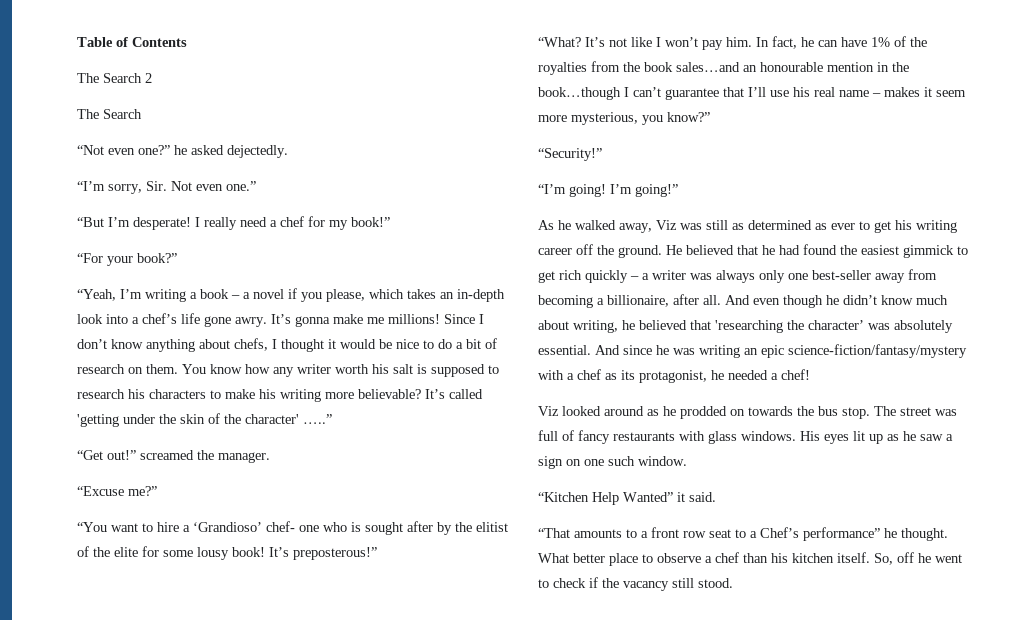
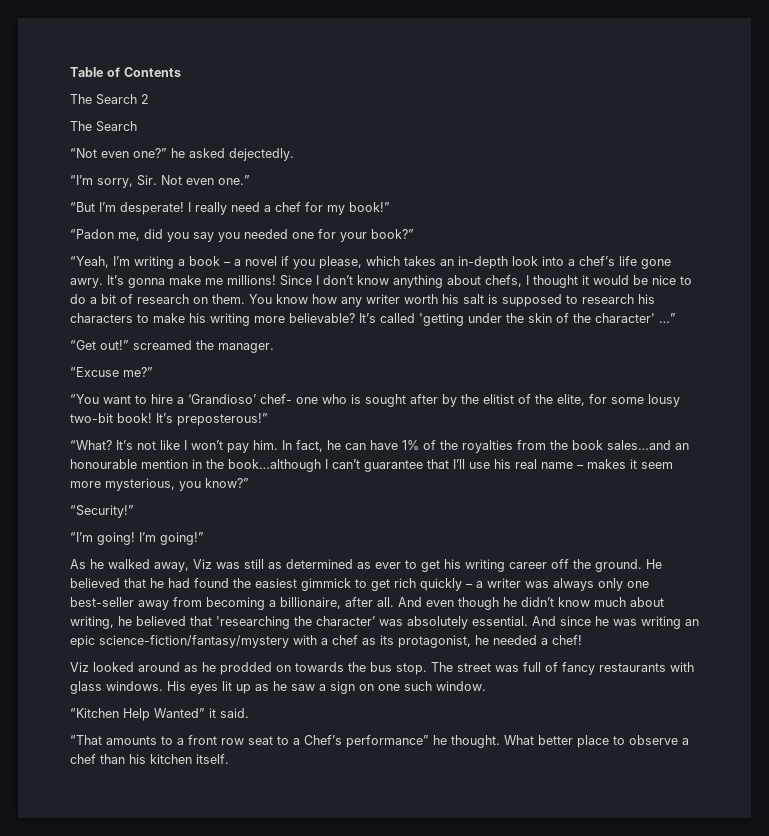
- “For your book?”
+ “Padon me, did you say you needed one for your book?”
- It’s called 'getting under the skin of the character' …..”
+ It’s called 'getting under the skin of the character' …”
- “You want to hire a ‘Grandioso’ chef- one who is sought after by the elitist of the elite for some lousy book!
+ “You want to hire a ‘Grandioso’ chef- one who is sought after by the elitist of the elite, for some lousy two-bit book!
- In fact, he can have 1% of the royalties from the book sales…and an honourable mention in the book…though I can’t guarantee that I’ll use his real name – makes it seem more mysterious, you know?”
+ In fact, he can have 1% of the royalties from the book sales…and an honourable mention in the book…although I can’t guarantee that I’ll use his real name – makes it seem more mysterious, you know?”
- So, off he went to check if the vacancy still stood.

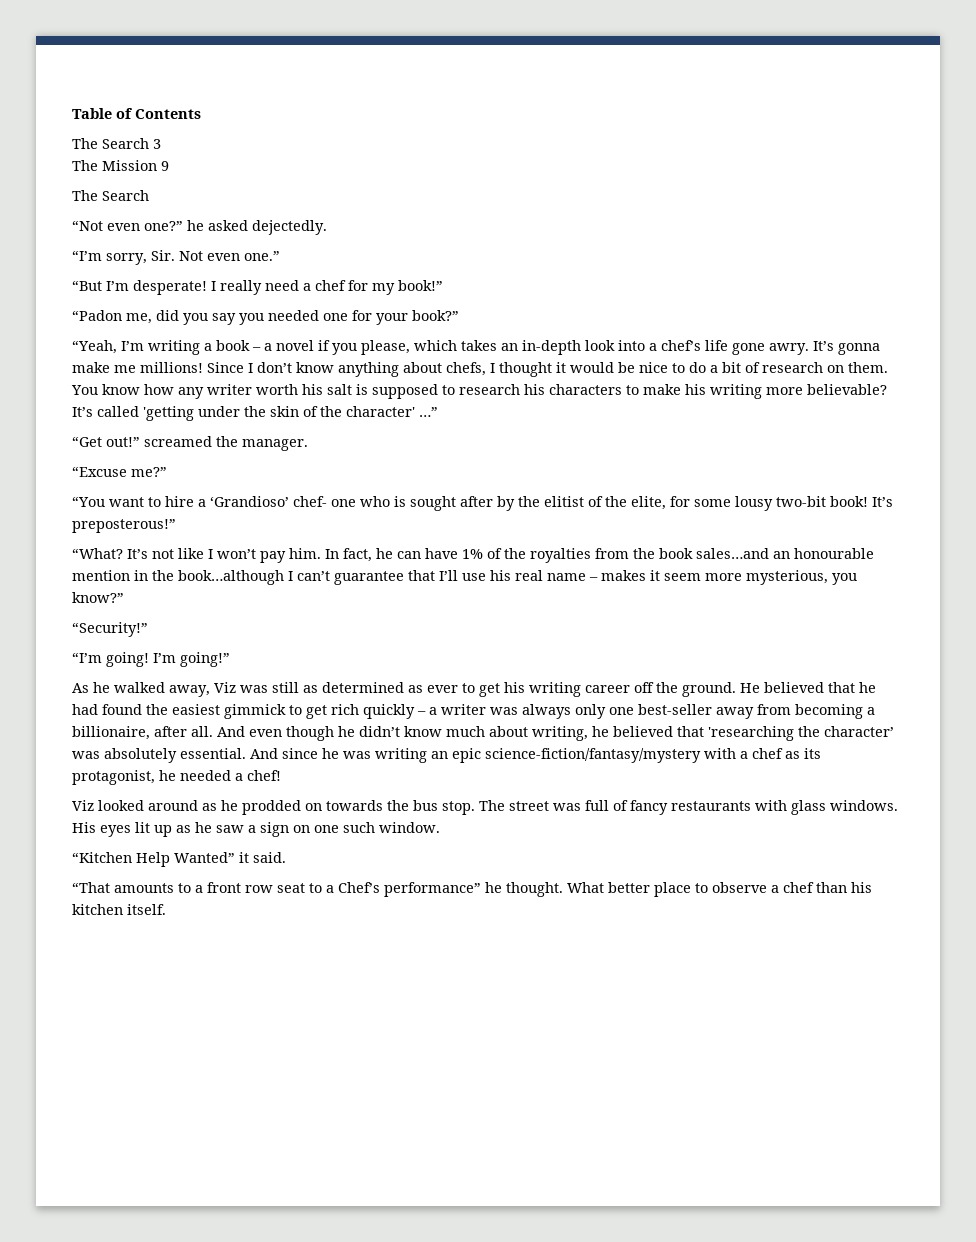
- The Search 2
+ The Search 3
+ The Mission 9

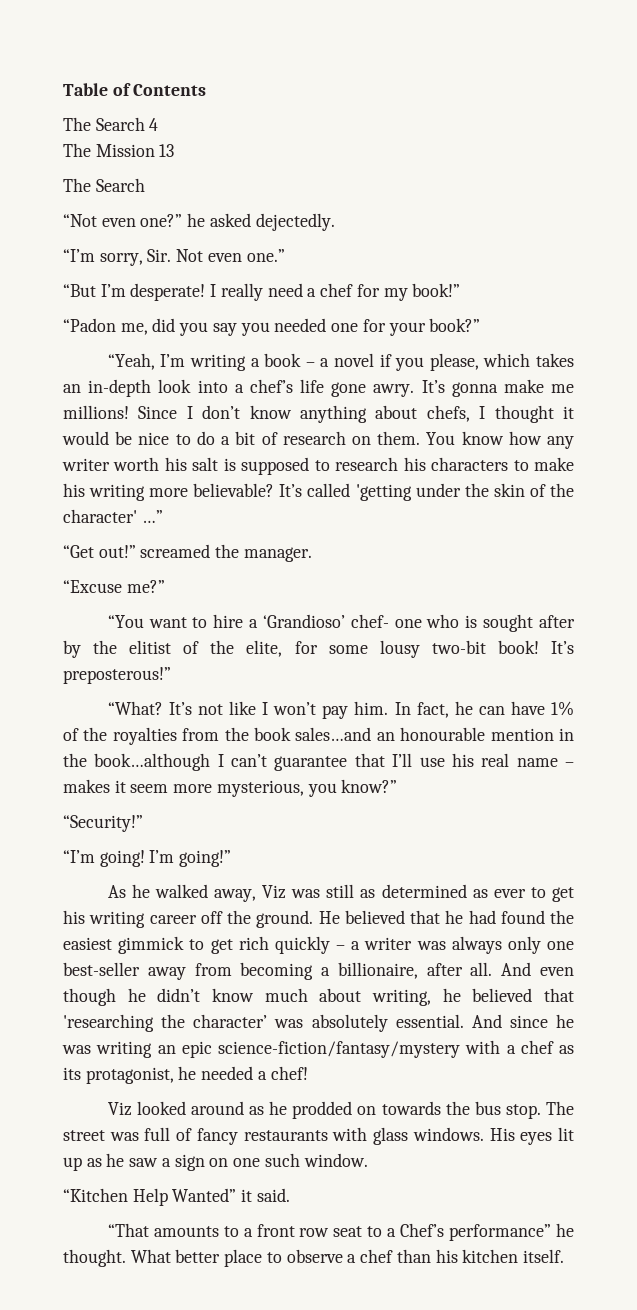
- The Search 3
+ The Search 4
- The Mission 9
+ The Mission 13

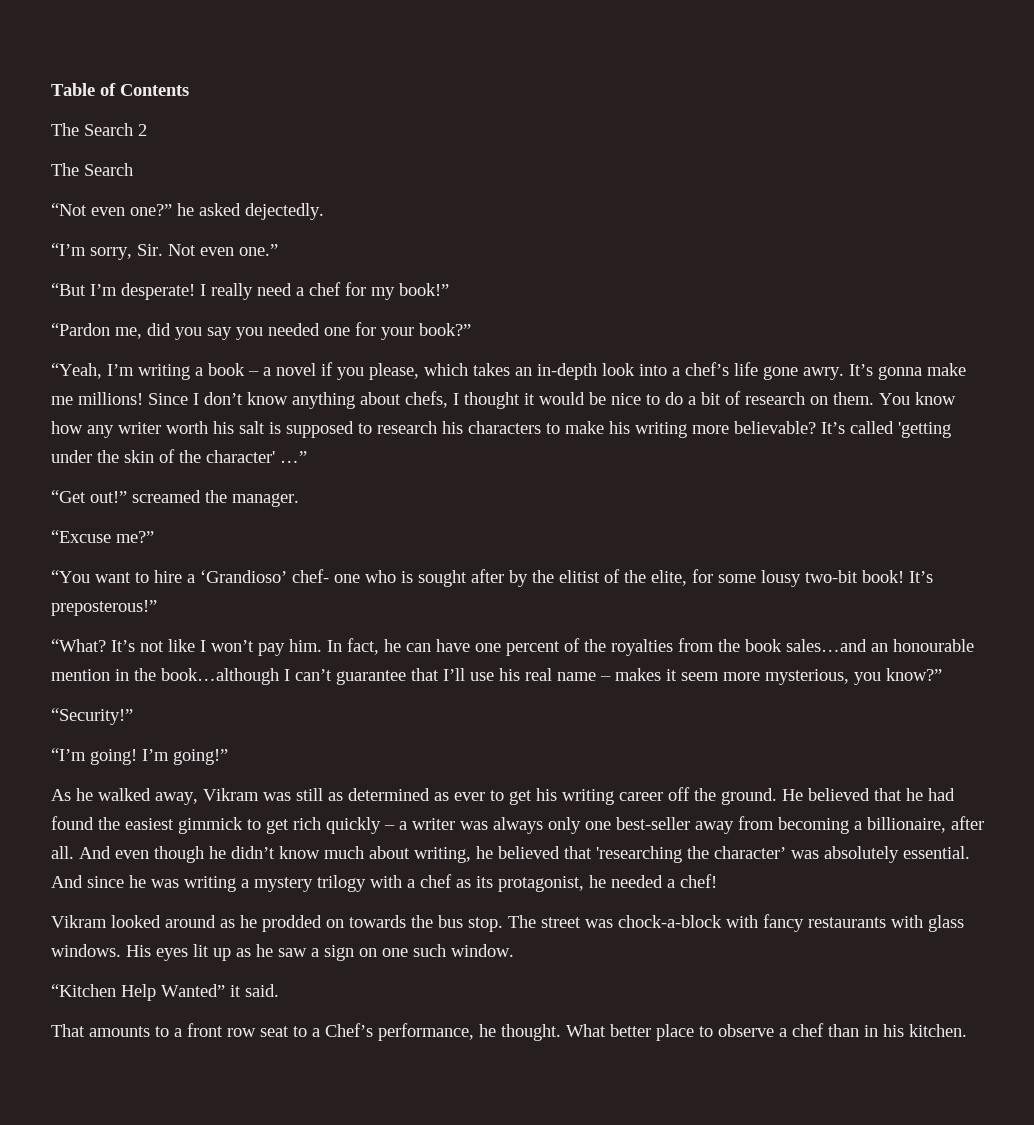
- The Search 4
- The Mission 13
+ The Search 2
- “Padon me, did you say you needed one for your book?”
+ “Pardon me, did you say you needed one for your book?”
- In fact, he can have 1% of the royalties from the book sales…and an honourable mention in the book…although I can’t guarantee that I’ll use his real name – makes it seem more mysterious, you know?”
+ In fact, he can have one percent of the royalties from the book sales…and an honourable mention in the book…although I can’t guarantee that I’ll use his real name – makes it seem more mysterious, you know?”
- As he walked away, Viz was still as determined as ever to get his writing career off the ground.
+ As he walked away, Vikram was still as determined as ever to get his writing career off the ground.
- And since he was writing an epic science-fiction/fantasy/mystery with a chef as its protagonist, he needed a chef!
+ And since he was writing a mystery trilogy with a chef as its protagonist, he needed a chef!
- Viz looked around as he prodded on towards the bus stop.
+ Vikram looked around as he prodded on towards the bus stop.
- The street was full of fancy restaurants with glass windows.
+ The street was chock-a-block with fancy restaurants with glass windows.
- “That amounts to a front row seat to a Chef’s performance” he thought.
+ That amounts to a front row seat to a Chef’s performance, he thought.
- What better place to observe a chef than his kitchen itself.
+ What better place to observe a chef than in his kitchen.

